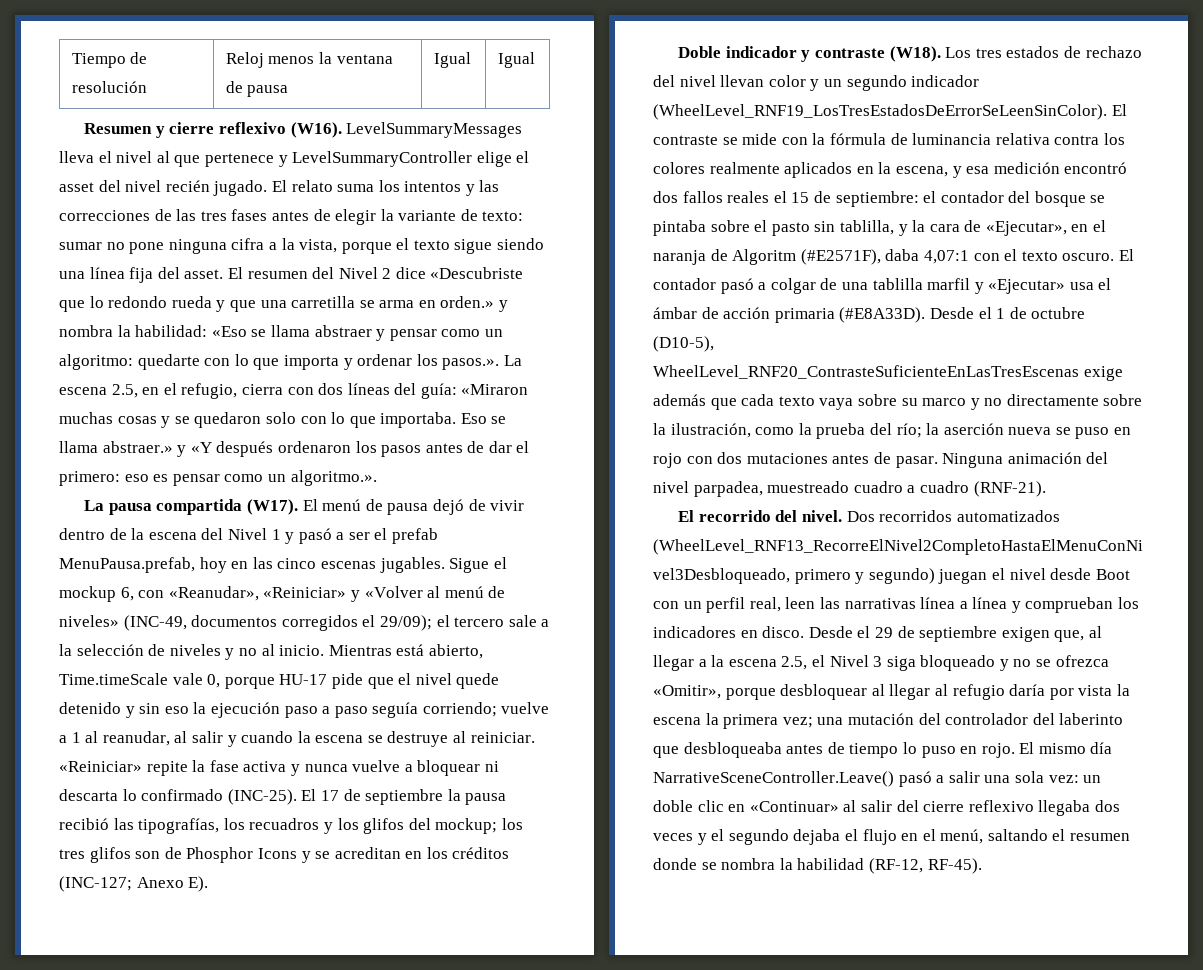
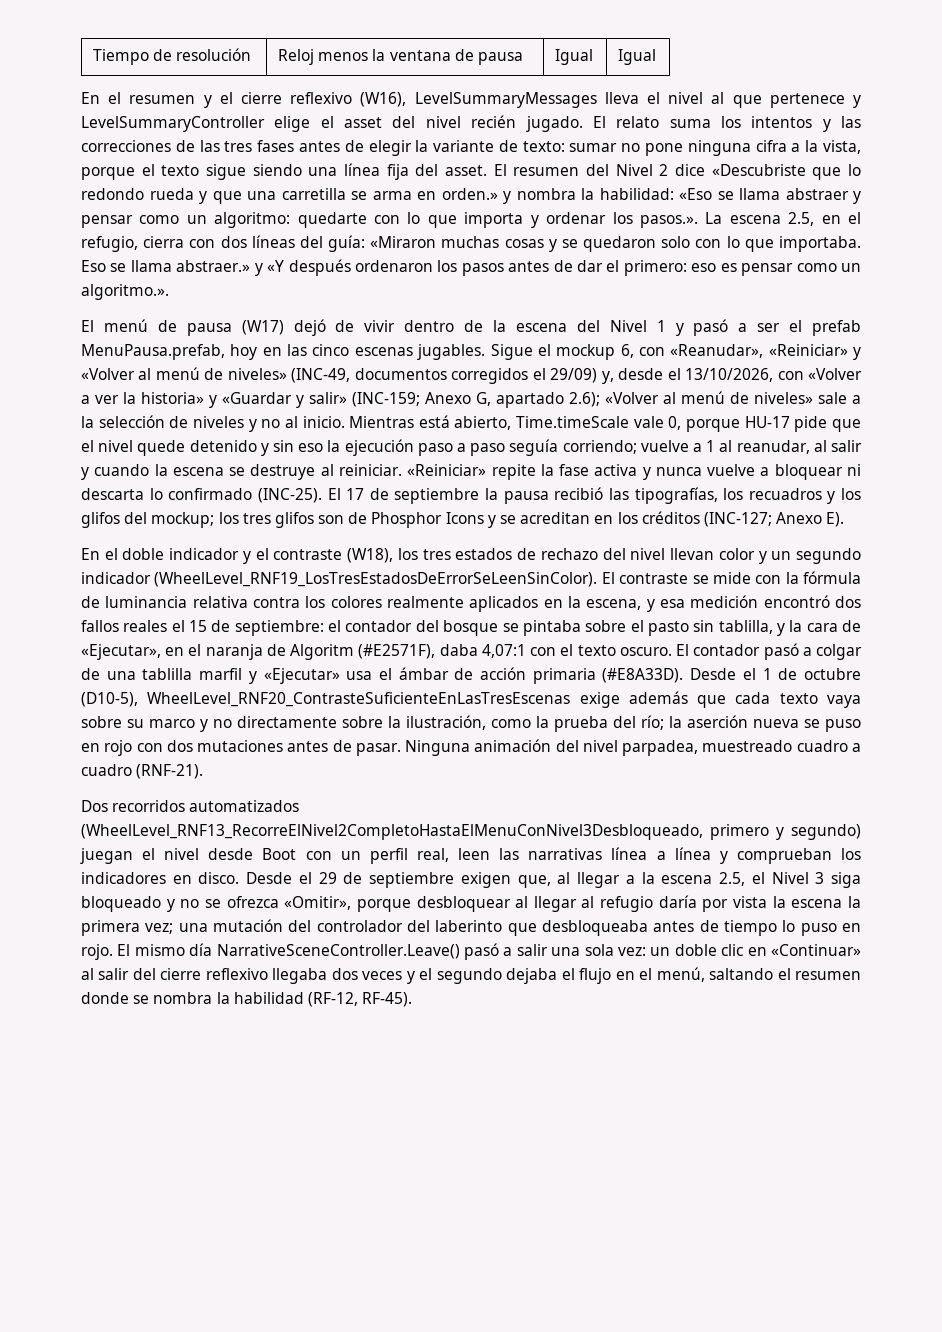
- Resumen y cierre reflexivo (W16). LevelSummaryMessages lleva el nivel al que pertenece y LevelSummaryController elige el asset del nivel recién jugado.
+ En el resumen y el cierre reflexivo (W16), LevelSummaryMessages lleva el nivel al que pertenece y LevelSummaryController elige el asset del nivel recién jugado.
- La pausa compartida (W17). El menú de pausa dejó de vivir dentro de la escena del Nivel 1 y pasó a ser el prefab MenuPausa.prefab, hoy en las cinco escenas jugables.
+ El menú de pausa (W17) dejó de vivir dentro de la escena del Nivel 1 y pasó a ser el prefab MenuPausa.prefab, hoy en las cinco escenas jugables.
- Sigue el mockup 6, con «Reanudar», «Reiniciar» y «Volver al menú de niveles» (INC-49, documentos corregidos el 29/09); el tercero sale a la selección de niveles y no al inicio.
+ Sigue el mockup 6, con «Reanudar», «Reiniciar» y «Volver al menú de niveles» (INC-49, documentos corregidos el 29/09) y, desde el 13/10/2026, con «Volver a ver la historia» y «Guardar y salir» (INC-159; Anexo G, apartado 2.6); «Volver al menú de niveles» sale a la selección de niveles y no al inicio.
- Doble indicador y contraste (W18). Los tres estados de rechazo del nivel llevan color y un segundo indicador (WheelLevel_RNF19_LosTresEstadosDeErrorSeLeenSinColor).
+ En el doble indicador y el contraste (W18), los tres estados de rechazo del nivel llevan color y un segundo indicador (WheelLevel_RNF19_LosTresEstadosDeErrorSeLeenSinColor).
- El recorrido del nivel.

